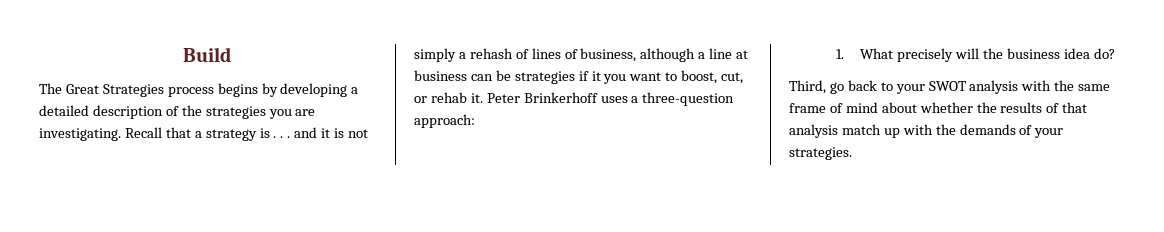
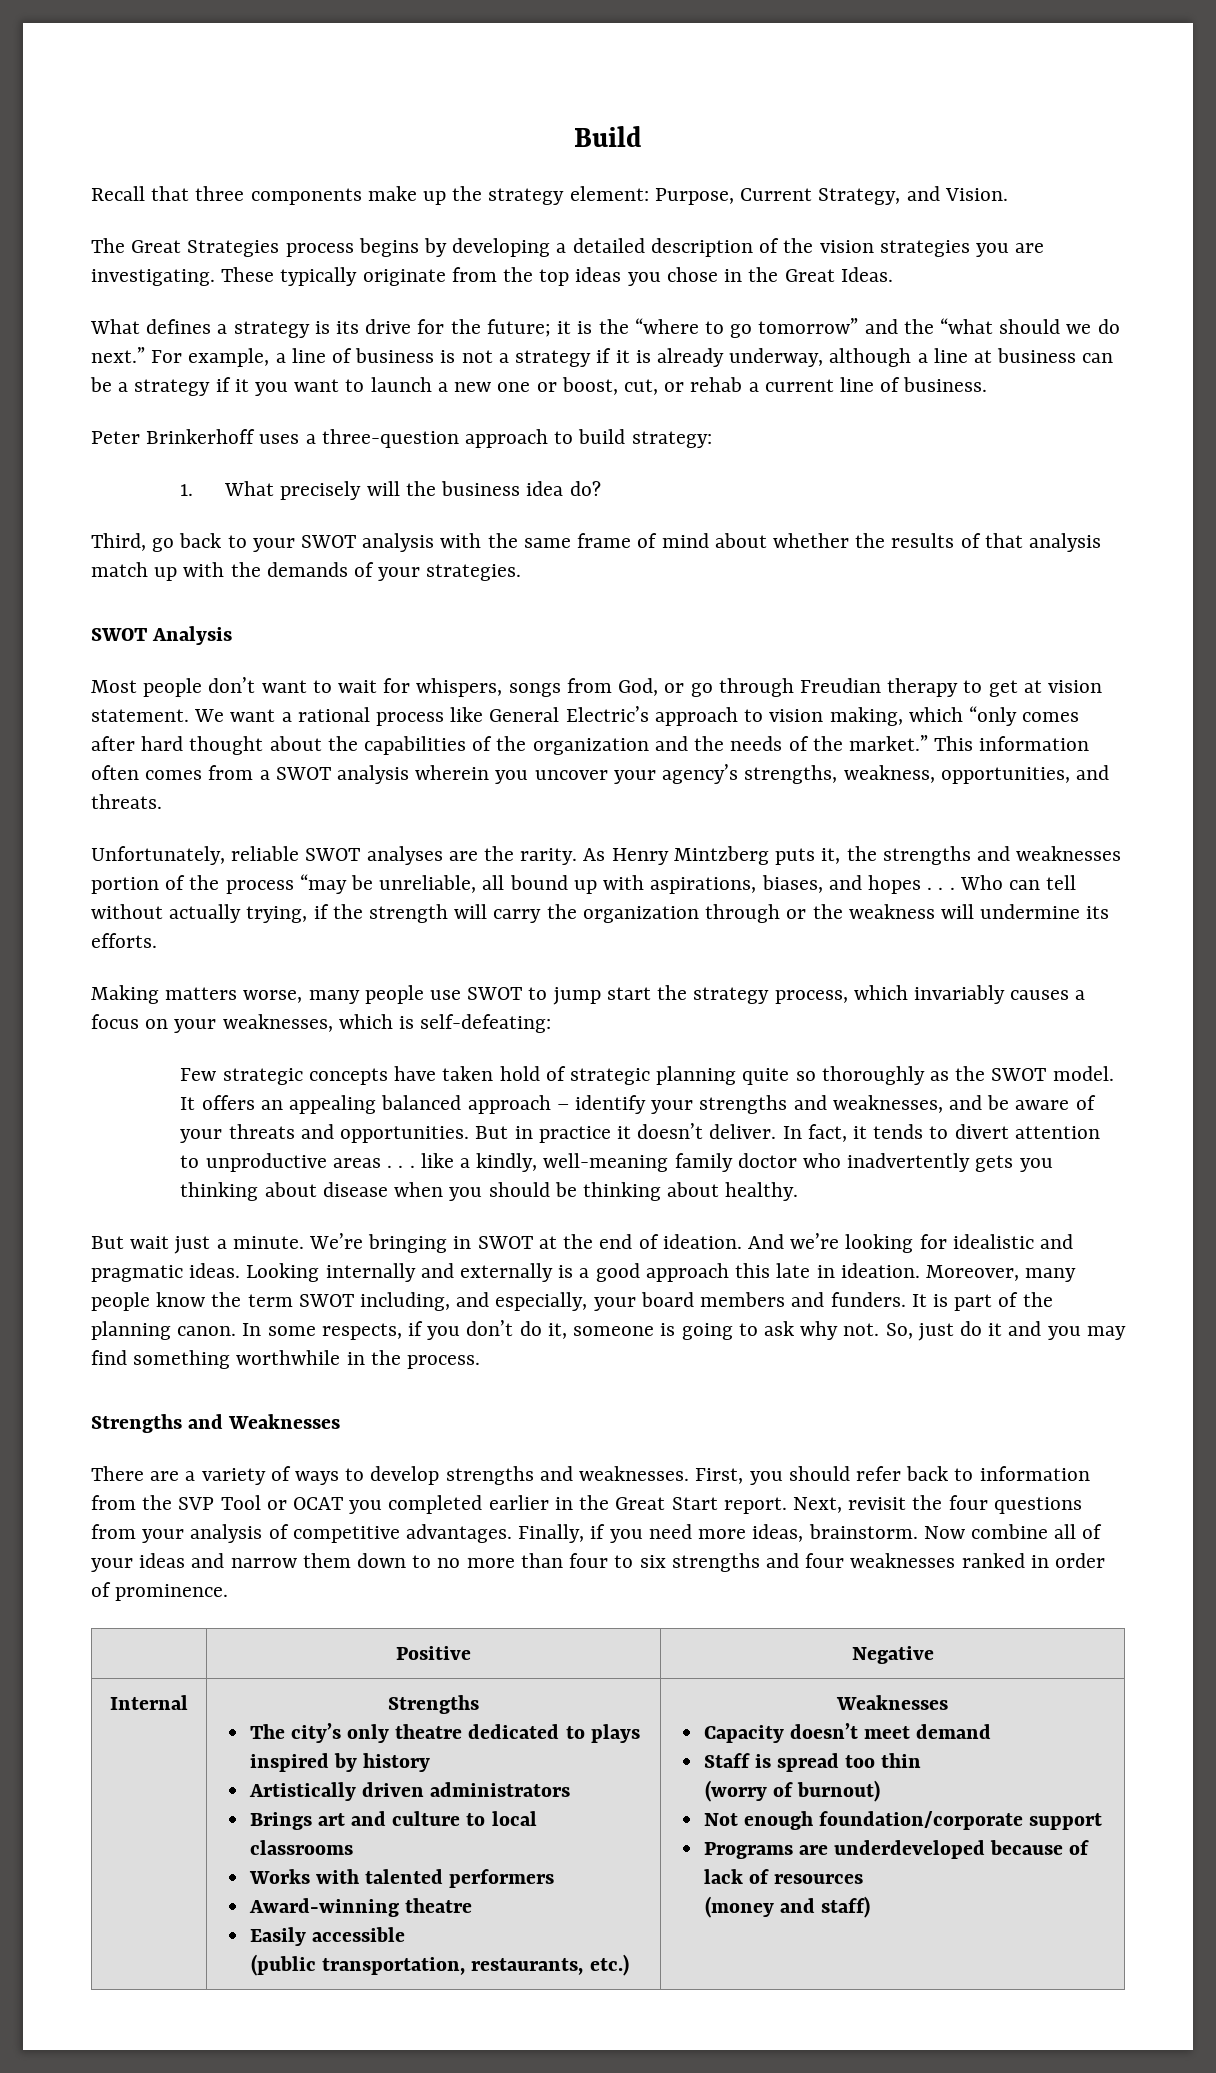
+ Recall that three components make up the strategy element: Purpose, Current Strategy, and Vision.
- The Great Strategies process begins by developing a detailed description of the strategies you are investigating.
+ The Great Strategies process begins by developing a detailed description of the vision strategies you are investigating.
- Recall that a strategy is . . . and it is not simply a rehash of lines of business, although a line at business can be strategies if it you want to boost, cut, or rehab it. Peter Brinkerhoff uses a three-question approach:
+ These typically originate from the top ideas you chose in the Great Ideas.
+ What defines a strategy is its drive for the future; it is the “where to go tomorrow” and the “what should we do next.” For example, a line of business is not a strategy if it is already underway, although a line at business can be a strategy if it you want to launch a new one or boost, cut, or rehab a current line of business.
+ Peter Brinkerhoff uses a three-question approach to build strategy:
+ SWOT Analysis
+ Most people don’t want to wait for whispers, songs from God, or go through Freudian therapy to get at vision statement. We want a rational process like General Electric’s approach to vision making, which “only comes after hard thought about the capabilities of the organization and the needs of the market.” This information often comes from a SWOT analysis wherein you uncover your agency’s strengths, weakness, opportunities, and threats.
+ Unfortunately, reliable SWOT analyses are the rarity. As Henry Mintzberg puts it, the strengths and weaknesses portion of the process “may be unreliable, all bound up with aspirations, biases, and hopes . . . Who can tell without actually trying, if the strength will carry the organization through or the weakness will undermine its efforts.
+ Making matters worse, many people use SWOT to jump start the strategy process, which invariably causes a focus on your weaknesses, which is self-defeating:
+ Few strategic concepts have taken hold of strategic planning quite so thoroughly as the SWOT model. It offers an appealing balanced approach – identify your strengths and weaknesses, and be aware of your threats and opportunities. But in practice it doesn’t deliver. In fact, it tends to divert attention to unproductive areas . . . like a kindly, well-meaning family doctor who inadvertently gets you thinking about disease when you should be thinking about healthy.
+ But wait just a minute. We’re bringing in SWOT at the end of ideation. And we’re looking for idealistic and pragmatic ideas. Looking internally and externally is a good approach this late in ideation. Moreover, many people know the term SWOT including, and especially, your board members and funders. It is part of the planning canon. In some respects, if you don’t do it, someone is going to ask why not. So, just do it and you may find something worthwhile in the process.
+ Strengths and Weaknesses
+ There are a variety of ways to develop strengths and weaknesses. First, you should refer back to information from the SVP Tool or OCAT you completed earlier in the Great Start report. Next, revisit the four questions from your analysis of competitive advantages. Finally, if you need more ideas, brainstorm. Now combine all of your ideas and narrow them down to no more than four to six strengths and four weaknesses ranked in order of prominence.
+ | Positive | Negative
+ Internal | Strengths
+ The city’s only theatre dedicated to plays inspired by history
+ Artistically driven administrators
+ Brings art and culture to local classrooms
+ Works with talented performers
+ Award-winning theatre
+ Easily accessible
+ (public transportation, restaurants, etc.) | Weaknesses
+ Capacity doesn’t meet demand
+ Staff is spread too thin
+ (worry of burnout)
+ Not enough foundation/corporate support
+ Programs are underdeveloped because of lack of resources
+ (money and staff)

